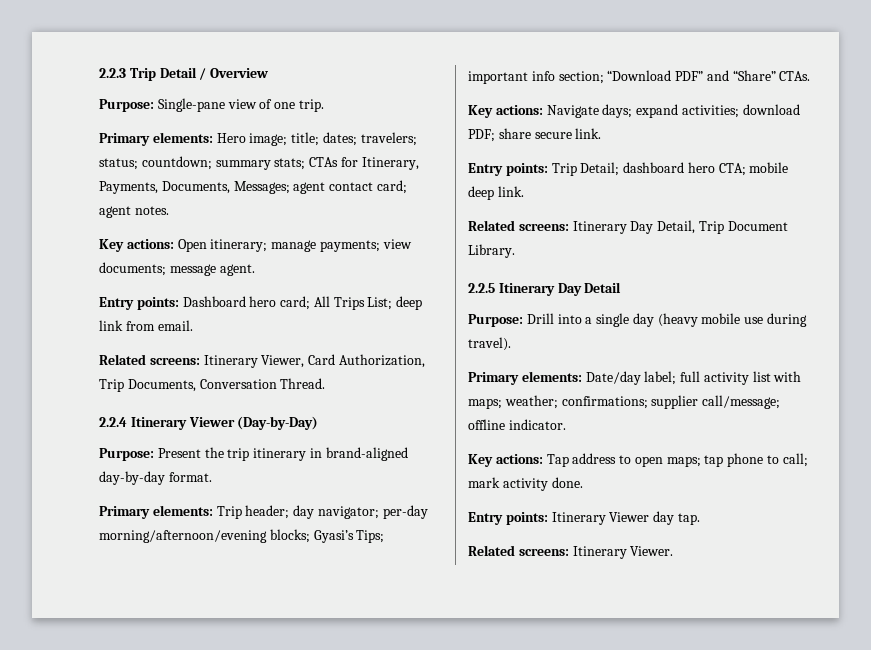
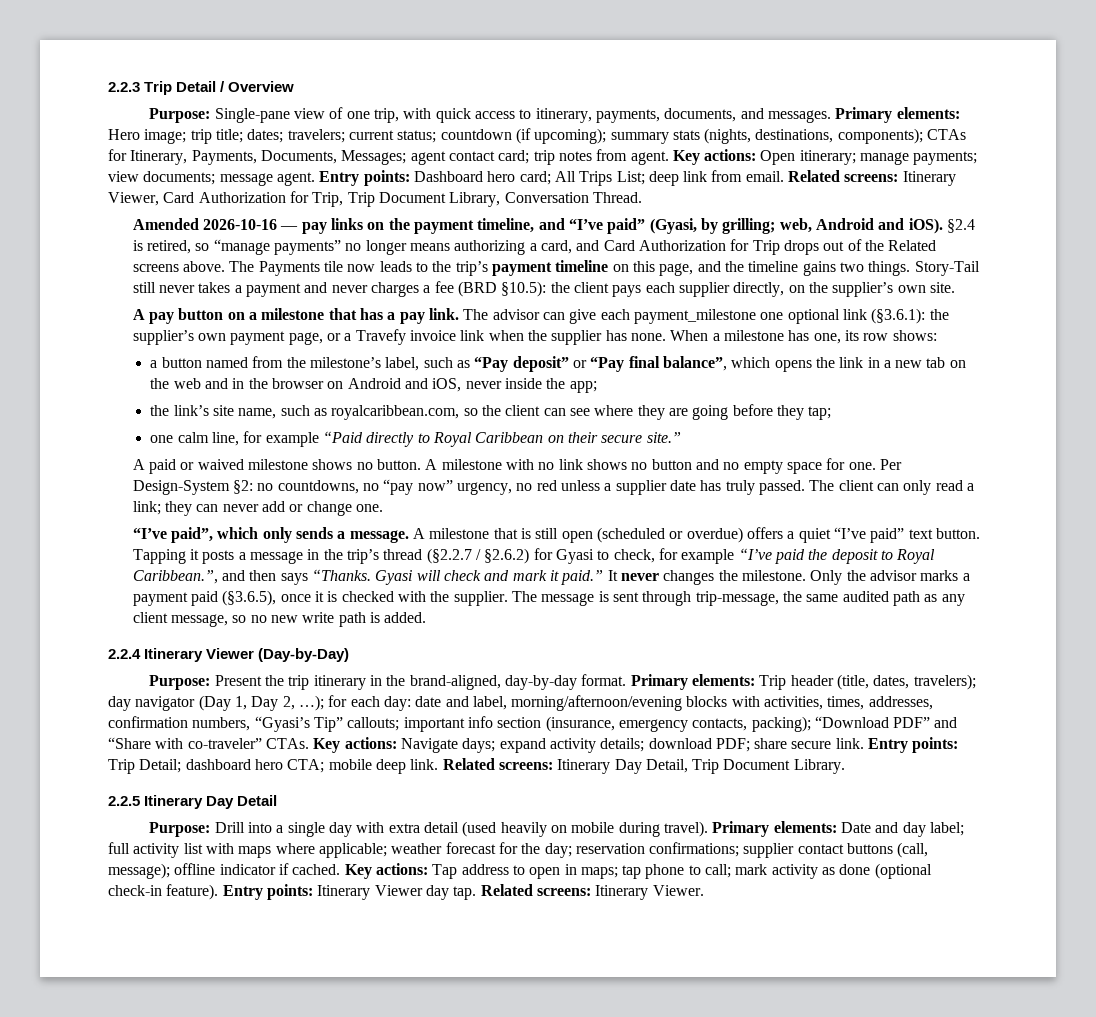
- Purpose: Single-pane view of one trip.
- Primary elements: Hero image; title; dates; travelers; status; countdown; summary stats; CTAs for Itinerary, Payments, Documents, Messages; agent contact card; agent notes.
- Key actions: Open itinerary; manage payments; view documents; message agent.
- Entry points: Dashboard hero card; All Trips List; deep link from email.
- Related screens: Itinerary Viewer, Card Authorization, Trip Documents, Conversation Thread.
+ Purpose: Single-pane view of one trip, with quick access to itinerary, payments, documents, and messages. Primary elements: Hero image; trip title; dates; travelers; current status; countdown (if upcoming); summary stats (nights, destinations, components); CTAs for Itinerary, Payments, Documents, Messages; agent contact card; trip notes from agent. Key actions: Open itinerary; manage payments; view documents; message agent. Entry points: Dashboard hero card; All Trips List; deep link from email. Related screens: Itinerary Viewer, Card Authorization for Trip, Trip Document Library, Conversation Thread.
+ Amended 2026-10-16 — pay links on the payment timeline, and “I’ve paid” (Gyasi, by grilling; web, Android and iOS). §2.4 is retired, so “manage payments” no longer means authorizing a card, and Card Authorization for Trip drops out of the Related screens above. The Payments tile now leads to the trip’s payment timeline on this page, and the timeline gains two things. Story-Tail still never takes a payment and never charges a fee (BRD §10.5): the client pays each supplier directly, on the supplier’s own site.
+ A pay button on a milestone that has a pay link. The advisor can give each payment_milestone one optional link (§3.6.1): the supplier’s own payment page, or a Travefy invoice link when the supplier has none. When a milestone has one, its row shows:
+ a button named from the milestone’s label, such as “Pay deposit” or “Pay final balance”, which opens the link in a new tab on the web and in the browser on Android and iOS, never inside the app;
+ the link’s site name, such as royalcaribbean.com, so the client can see where they are going before they tap;
+ one calm line, for example “Paid directly to Royal Caribbean on their secure site.”
+ A paid or waived milestone shows no button. A milestone with no link shows no button and no empty space for one. Per Design-System §2: no countdowns, no “pay now” urgency, no red unless a supplier date has truly passed. The client can only read a link; they can never add or change one.
+ “I’ve paid”, which only sends a message. A milestone that is still open (scheduled or overdue) offers a quiet “I’ve paid” text button. Tapping it posts a message in the trip’s thread (§2.2.7 / §2.6.2) for Gyasi to check, for example “I’ve paid the deposit to Royal Caribbean.”, and then says “Thanks. Gyasi will check and mark it paid.” It never changes the milestone. Only the advisor marks a payment paid (§3.6.5), once it is checked with the supplier. The message is sent through trip-message, the same audited path as any client message, so no new write path is added.
- Purpose: Present the trip itinerary in brand-aligned day-by-day format.
- Primary elements: Trip header; day navigator; per-day morning/afternoon/evening blocks; Gyasi’s Tips; important info section; “Download PDF” and “Share” CTAs.
- Key actions: Navigate days; expand activities; download PDF; share secure link.
- Entry points: Trip Detail; dashboard hero CTA; mobile deep link.
- Related screens: Itinerary Day Detail, Trip Document Library.
+ Purpose: Present the trip itinerary in the brand-aligned, day-by-day format. Primary elements: Trip header (title, dates, travelers); day navigator (Day 1, Day 2, …); for each day: date and label, morning/afternoon/evening blocks with activities, times, addresses, confirmation numbers, “Gyasi’s Tip” callouts; important info section (insurance, emergency contacts, packing); “Download PDF” and “Share with co-traveler” CTAs. Key actions: Navigate days; expand activity details; download PDF; share secure link. Entry points: Trip Detail; dashboard hero CTA; mobile deep link. Related screens: Itinerary Day Detail, Trip Document Library.
- Purpose: Drill into a single day (heavy mobile use during travel).
- Primary elements: Date/day label; full activity list with maps; weather; confirmations; supplier call/message; offline indicator.
- Key actions: Tap address to open maps; tap phone to call; mark activity done.
- Entry points: Itinerary Viewer day tap.
- Related screens: Itinerary Viewer.
+ Purpose: Drill into a single day with extra detail (used heavily on mobile during travel). Primary elements: Date and day label; full activity list with maps where applicable; weather forecast for the day; reservation confirmations; supplier contact buttons (call, message); offline indicator if cached. Key actions: Tap address to open in maps; tap phone to call; mark activity as done (optional check-in feature). Entry points: Itinerary Viewer day tap. Related screens: Itinerary Viewer.

